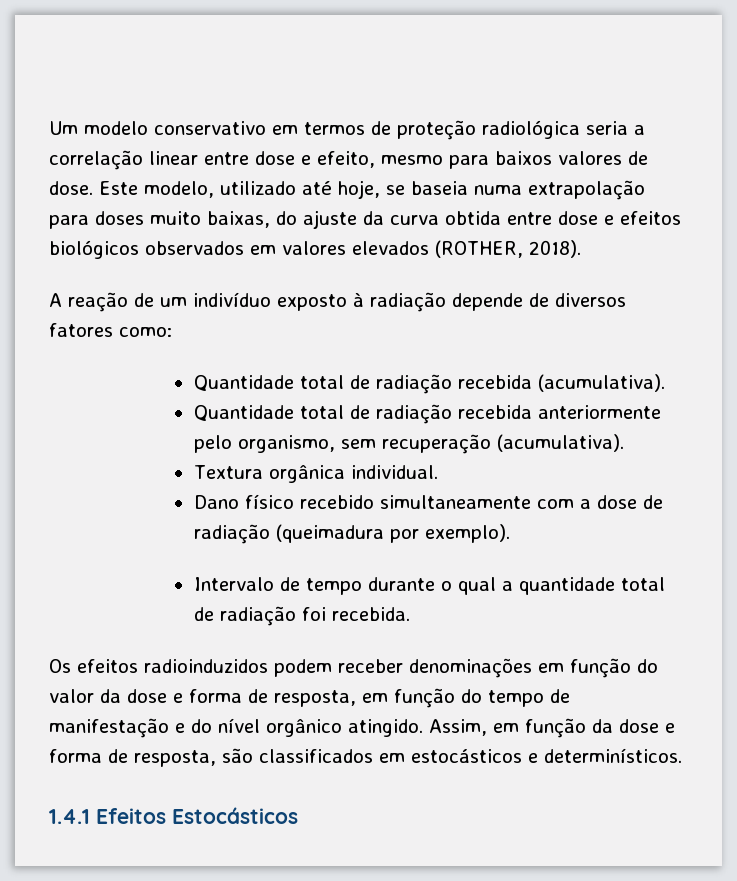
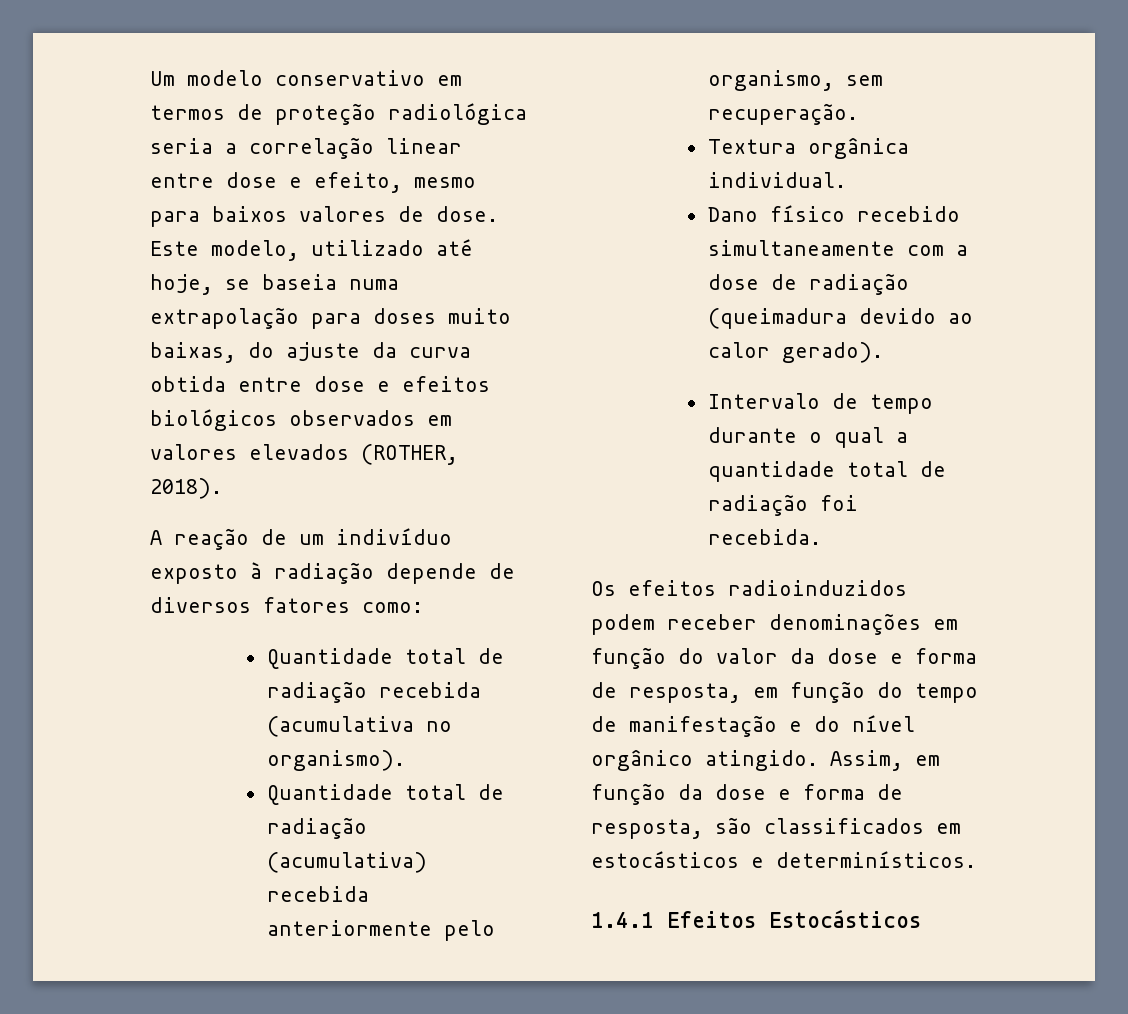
- Quantidade total de radiação recebida (acumulativa).
- Quantidade total de radiação recebida anteriormente pelo organismo, sem recuperação (acumulativa).
+ Quantidade total de radiação recebida (acumulativa no organismo).
+ Quantidade total de radiação (acumulativa) recebida anteriormente pelo organismo, sem recuperação.
- Dano físico recebido simultaneamente com a dose de radiação (queimadura por exemplo).
+ Dano físico recebido simultaneamente com a dose de radiação (queimadura devido ao calor gerado).

